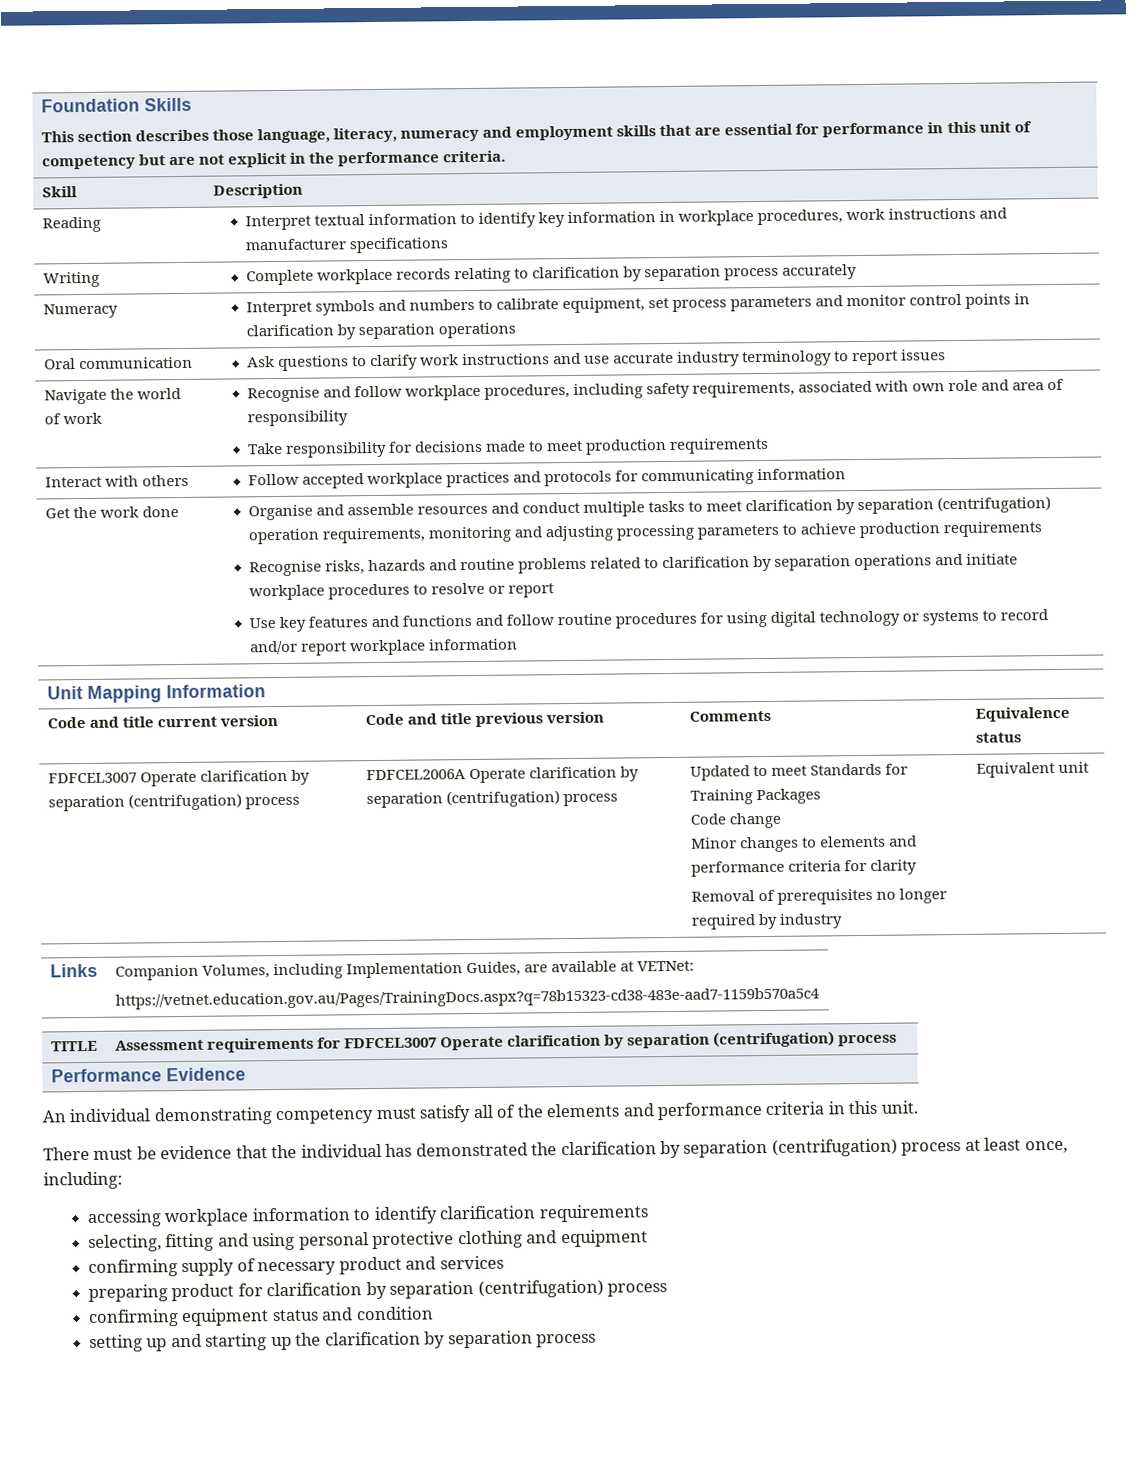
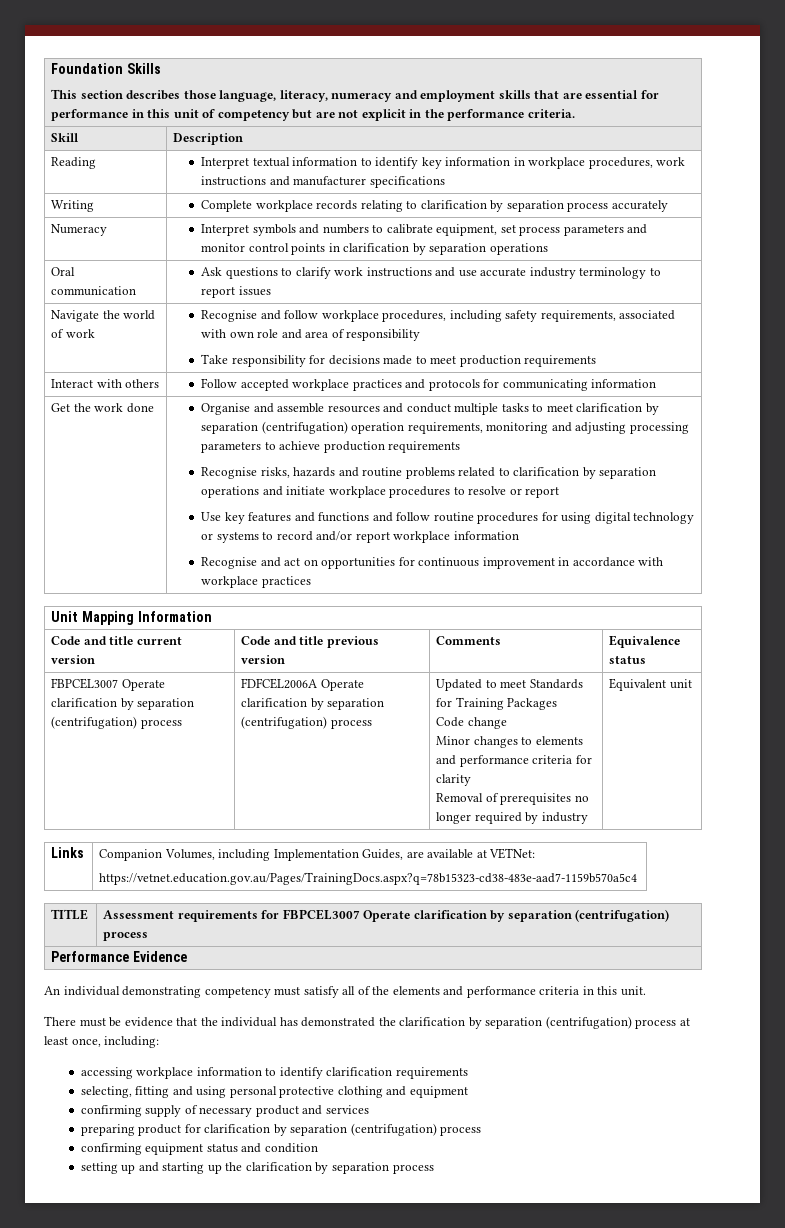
+ Recognise and act on opportunities for continuous improvement in accordance with workplace practices
  Code and title current version | Code and title previous version | Comments | Equivalence status
- FDFCEL3007 Operate clarification by separation (centrifugation) process
+ FBPCEL3007 Operate clarification by separation (centrifugation) process
- TITLE | Assessment requirements for FDFCEL3007 Operate clarification by separation (centrifugation) process
+ TITLE | Assessment requirements for FBPCEL3007 Operate clarification by separation (centrifugation) process

